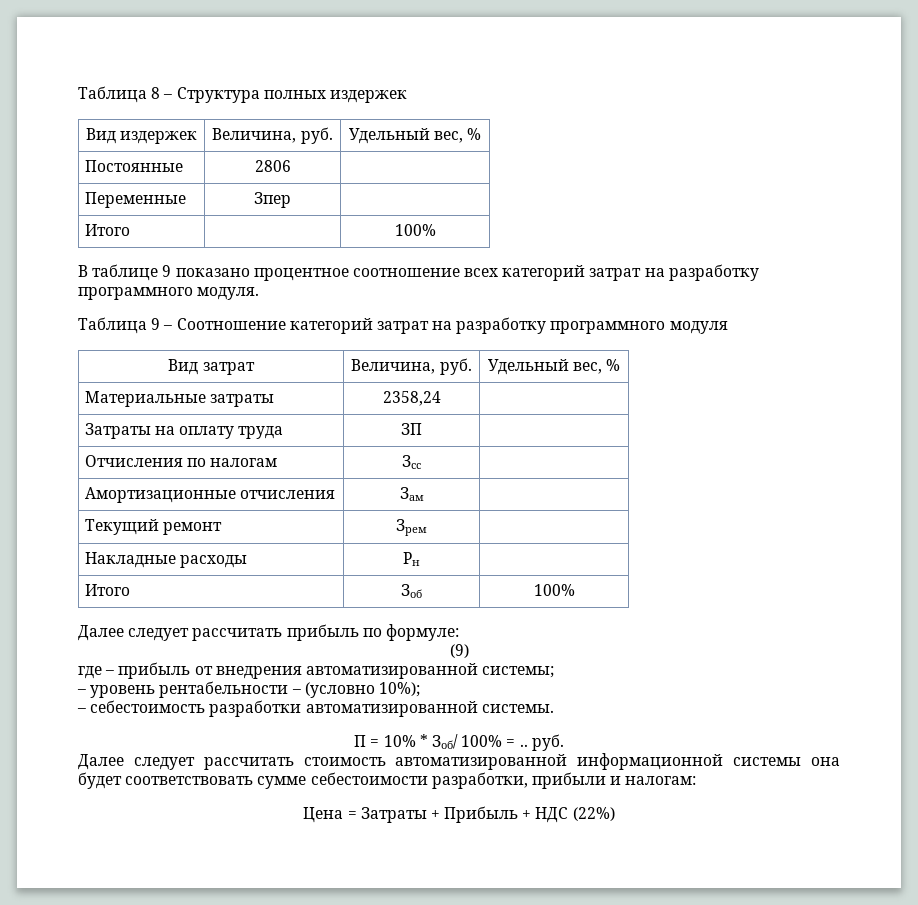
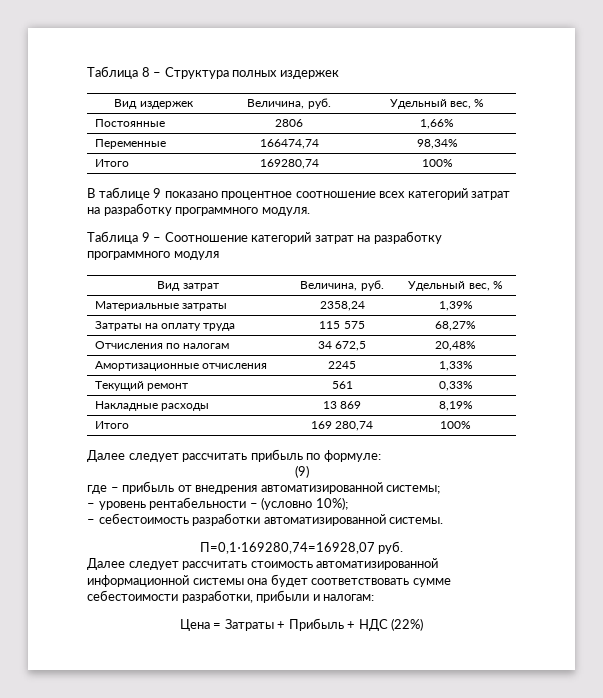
- Постоянные | 2806 |
+ Постоянные | 2806 | 1,66%
- Переменные | Зпер |
- Итого | | 100%
+ Переменные | 166474,74 | 98,34%
+ Итого | 169280,74 | 100%
- Материальные затраты | 2358,24 |
+ Материальные затраты | 2358,24 | 1,39%
- Затраты на оплату труда | ЗП |
+ Затраты на оплату труда | 115 575 | 68,27%
- Отчисления по налогам | Зсс |
+ Отчисления по налогам | 34 672,5 | 20,48%
- Амортизационные отчисления | Зам |
+ Амортизационные отчисления | 2245 | 1,33%
- Текущий ремонт | Зрем |
+ Текущий ремонт | 561 | 0,33%
- Накладные расходы | Рн |
- Итого | Зоб | 100%
+ Накладные расходы | 13 869 | 8,19%
+ Итого | 169 280,74 | 100%
- П = 10% * Зоб/ 100% = .. руб.
+ П=0,1⋅169280,74=16928,07 руб.

